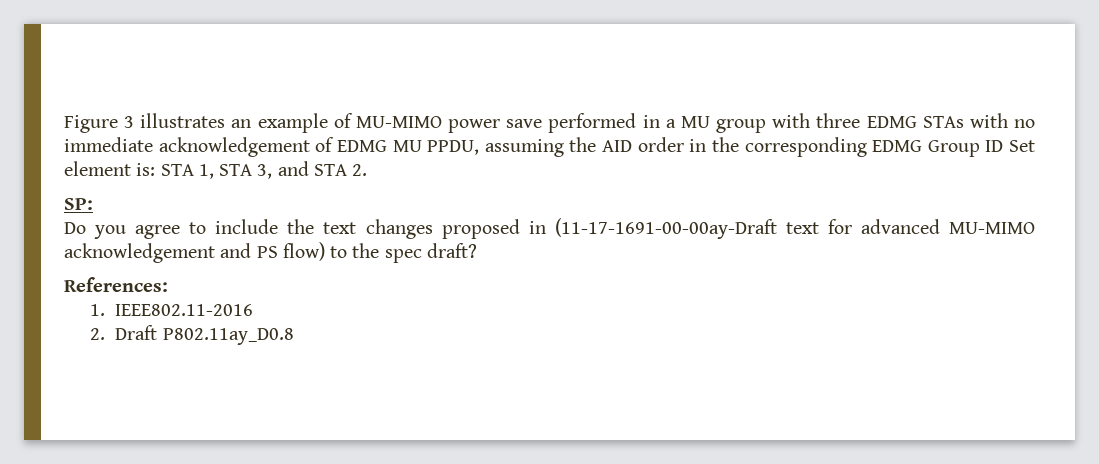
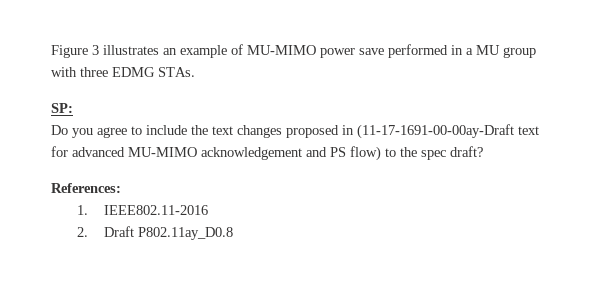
- Figure 3 illustrates an example of MU-MIMO power save performed in a MU group with three EDMG STAs with no immediate acknowledgement of EDMG MU PPDU, assuming the AID order in the corresponding EDMG Group ID Set element is: STA 1, STA 3, and STA 2.
+ Figure 3 illustrates an example of MU-MIMO power save performed in a MU group with three EDMG STAs.

